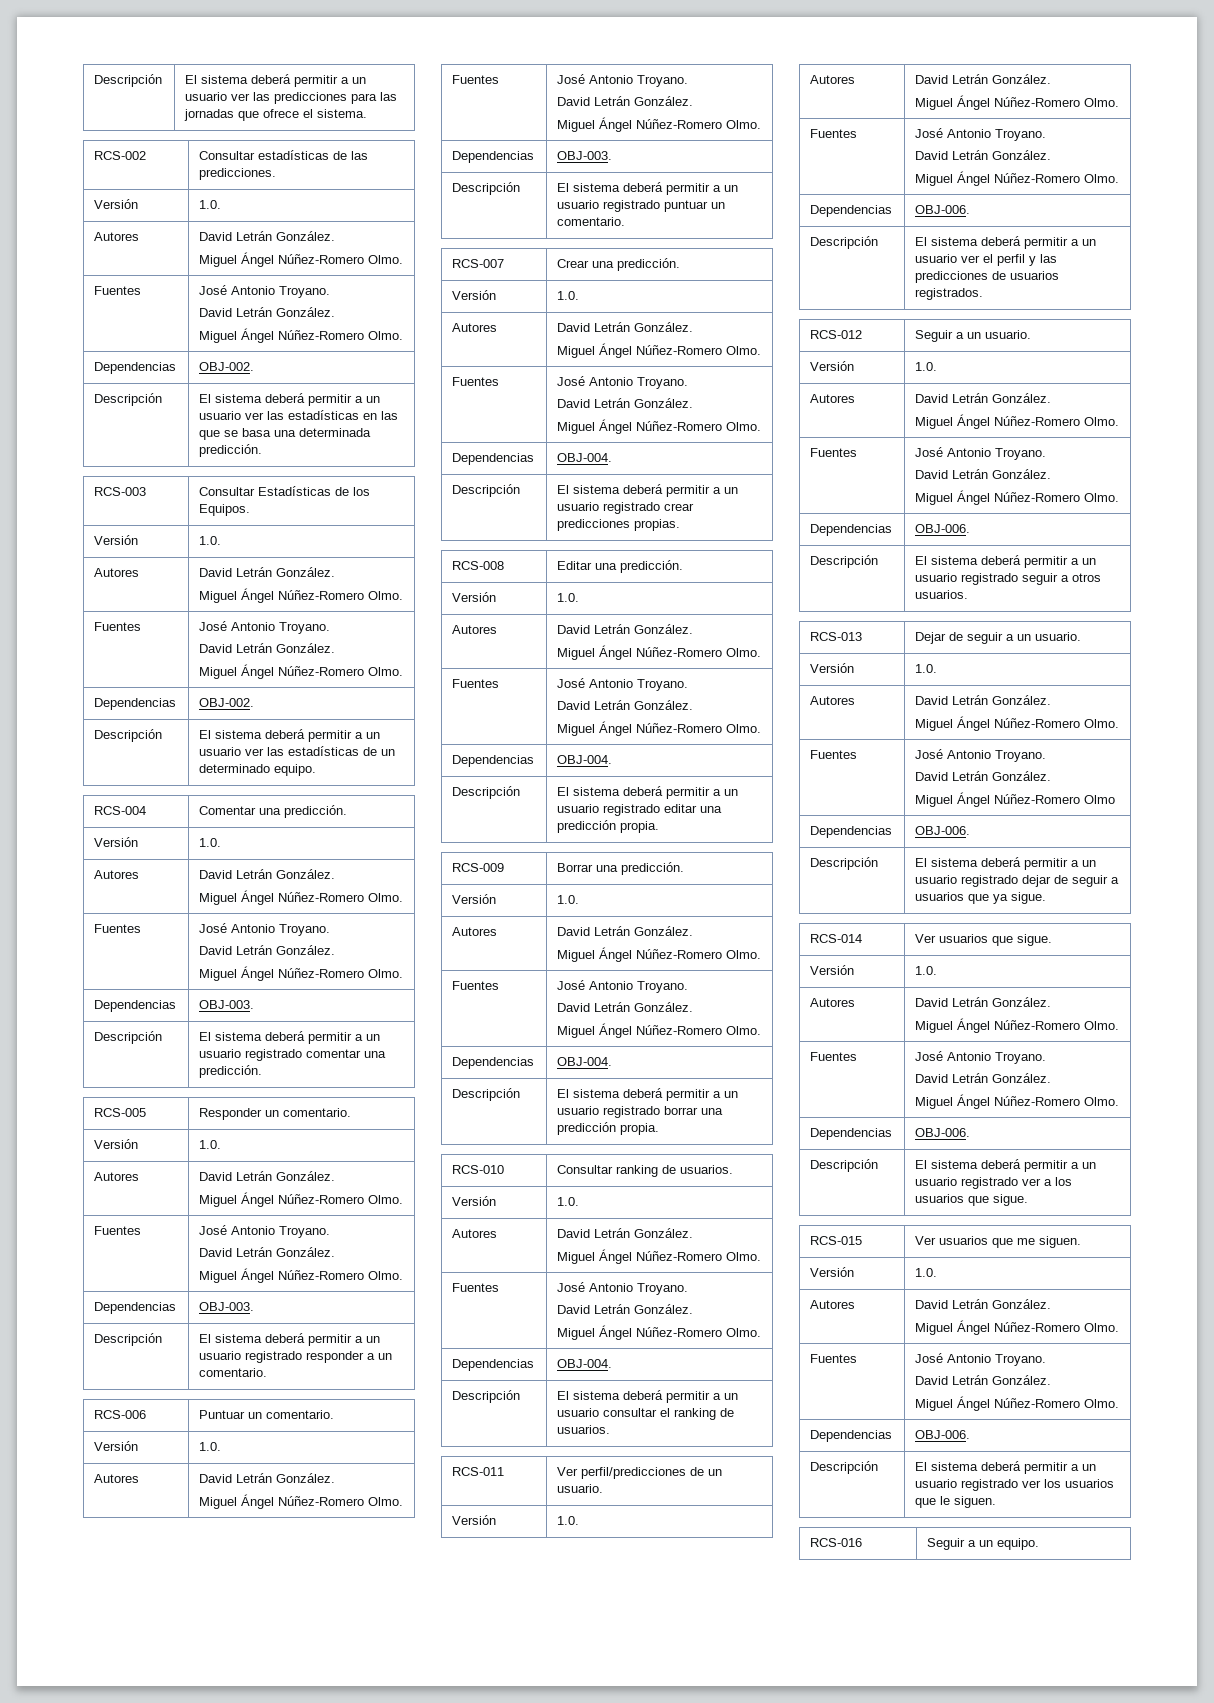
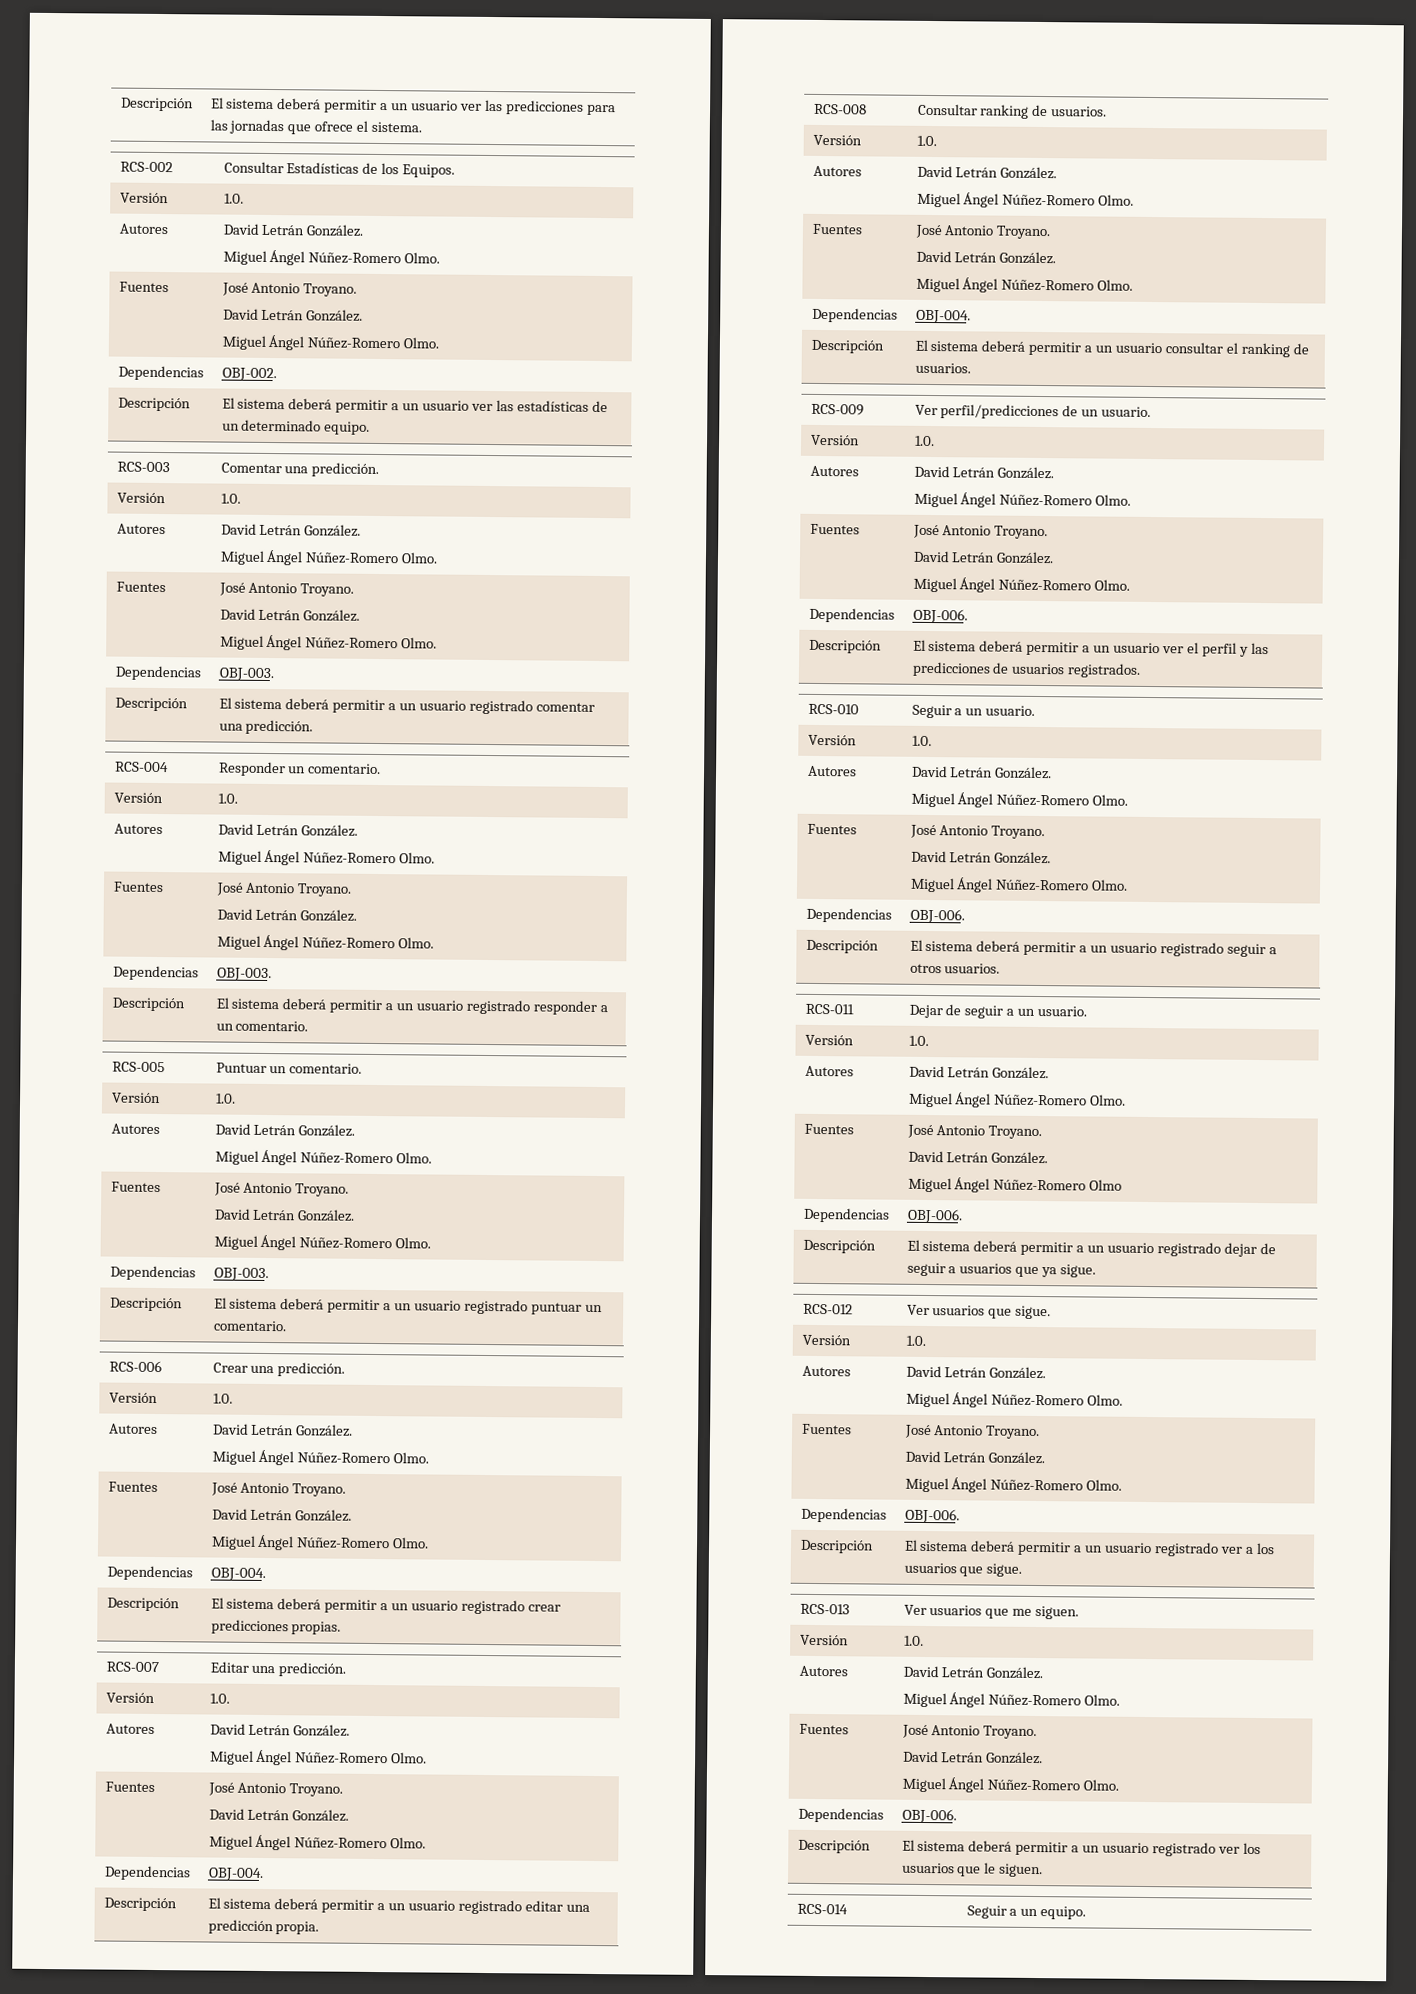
- RCS-002 | Consultar estadísticas de las predicciones.
- Versión | 1.0.
- Autores | David Letrán González.
- Miguel Ángel Núñez-Romero Olmo.
- Fuentes | José Antonio Troyano.
- David Letrán González.
- Miguel Ángel Núñez-Romero Olmo.
- Dependencias | OBJ-002.
- Descripción | El sistema deberá permitir a un usuario ver las estadísticas en las que se basa una determinada predicción.
- RCS-003 | Consultar Estadísticas de los Equipos.
+ RCS-002 | Consultar Estadísticas de los Equipos.
- RCS-004 | Comentar una predicción.
+ RCS-003 | Comentar una predicción.
- RCS-005 | Responder un comentario.
+ RCS-004 | Responder un comentario.
- RCS-006 | Puntuar un comentario.
+ RCS-005 | Puntuar un comentario.
- RCS-007 | Crear una predicción.
+ RCS-006 | Crear una predicción.
- RCS-008 | Editar una predicción.
+ RCS-007 | Editar una predicción.
- RCS-009 | Borrar una predicción.
- Versión | 1.0.
- Autores | David Letrán González.
- Miguel Ángel Núñez-Romero Olmo.
- Fuentes | José Antonio Troyano.
- David Letrán González.
- Miguel Ángel Núñez-Romero Olmo.
- Dependencias | OBJ-004.
- Descripción | El sistema deberá permitir a un usuario registrado borrar una predicción propia.
- RCS-010 | Consultar ranking de usuarios.
+ RCS-008 | Consultar ranking de usuarios.
- RCS-011 | Ver perfil/predicciones de un usuario.
+ RCS-009 | Ver perfil/predicciones de un usuario.
- RCS-012 | Seguir a un usuario.
+ RCS-010 | Seguir a un usuario.
- RCS-013 | Dejar de seguir a un usuario.
+ RCS-011 | Dejar de seguir a un usuario.
- RCS-014 | Ver usuarios que sigue.
+ RCS-012 | Ver usuarios que sigue.
- RCS-015 | Ver usuarios que me siguen.
+ RCS-013 | Ver usuarios que me siguen.
- RCS-016 | Seguir a un equipo.
+ RCS-014 | Seguir a un equipo.

